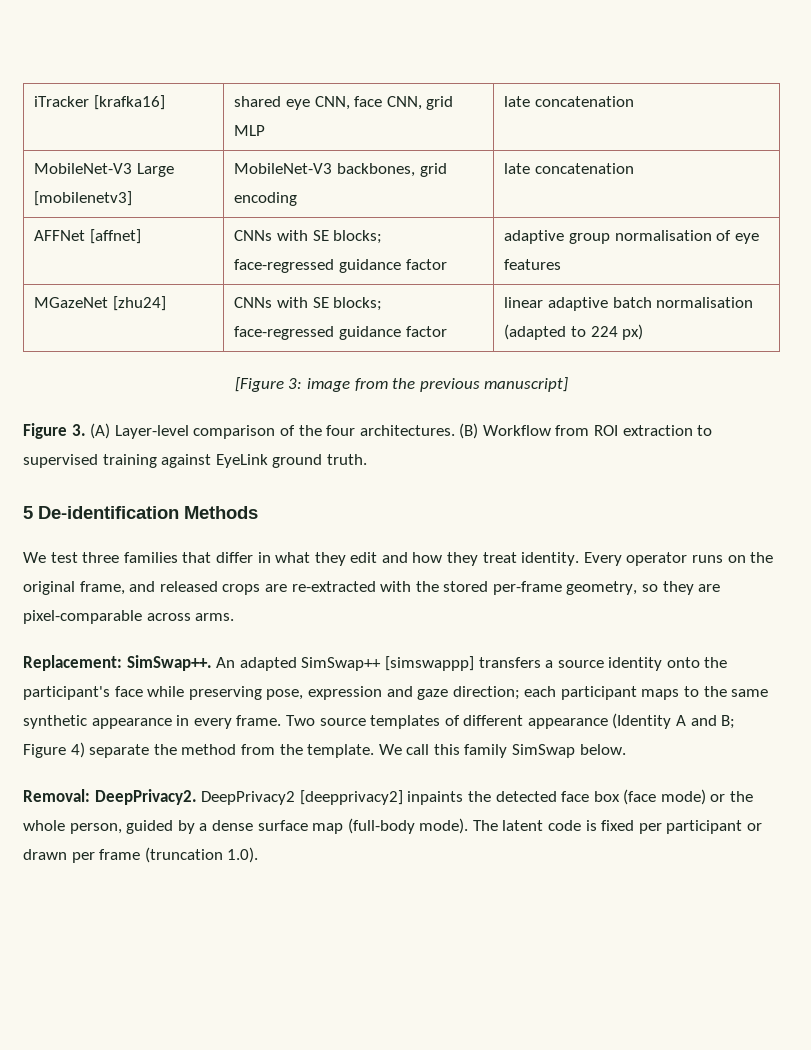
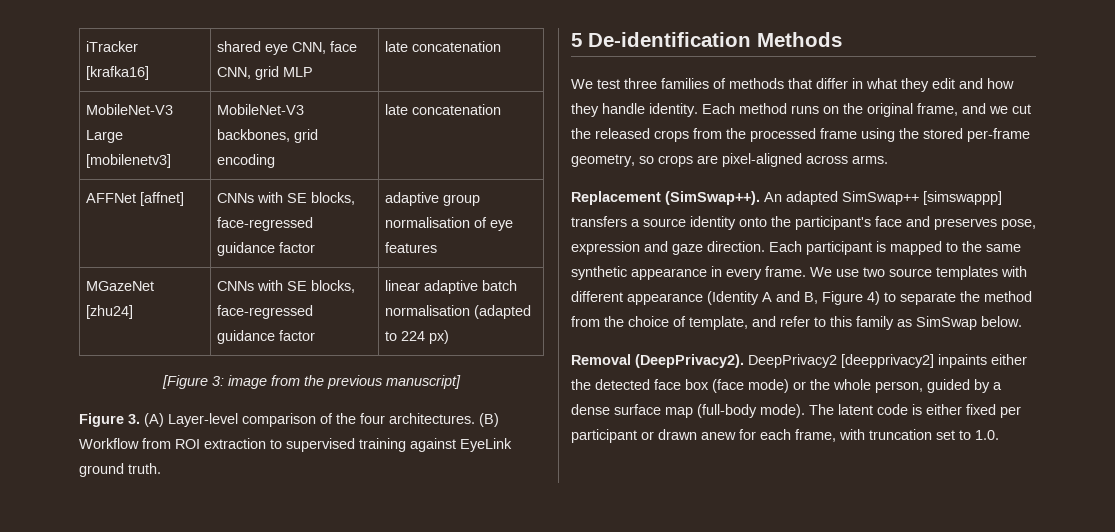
- AFFNet [affnet] | CNNs with SE blocks; face-regressed guidance factor | adaptive group normalisation of eye features
+ AFFNet [affnet] | CNNs with SE blocks, face-regressed guidance factor | adaptive group normalisation of eye features
- MGazeNet [zhu24] | CNNs with SE blocks; face-regressed guidance factor | linear adaptive batch normalisation (adapted to 224 px)
+ MGazeNet [zhu24] | CNNs with SE blocks, face-regressed guidance factor | linear adaptive batch normalisation (adapted to 224 px)
- We test three families that differ in what they edit and how they treat identity. Every operator runs on the original frame, and released crops are re-extracted with the stored per-frame geometry, so they are pixel-comparable across arms.
+ We test three families of methods that differ in what they edit and how they handle identity. Each method runs on the original frame, and we cut the released crops from the processed frame using the stored per-frame geometry, so crops are pixel-aligned across arms.
- Replacement: SimSwap++.
+ Replacement (SimSwap++).
- An adapted SimSwap++ [simswappp] transfers a source identity onto the participant's face while preserving pose, expression and gaze direction; each participant maps to the same synthetic appearance in every frame.
+ An adapted SimSwap++ [simswappp] transfers a source identity onto the participant's face and preserves pose, expression and gaze direction. Each participant is mapped to the same synthetic appearance in every frame.
- Two source templates of different appearance (Identity A and B; Figure 4) separate the method from the template. We call this family SimSwap below.
+ We use two source templates with different appearance (Identity A and B, Figure 4) to separate the method from the choice of template, and refer to this family as SimSwap below.
- Removal: DeepPrivacy2.
+ Removal (DeepPrivacy2).
- DeepPrivacy2 [deepprivacy2] inpaints the detected face box (face mode) or the whole person, guided by a dense surface map (full-body mode).
+ DeepPrivacy2 [deepprivacy2] inpaints either the detected face box (face mode) or the whole person, guided by a dense surface map (full-body mode).
- The latent code is fixed per participant or drawn per frame (truncation 1.0).
+ The latent code is either fixed per participant or drawn anew for each frame, with truncation set to 1.0.

